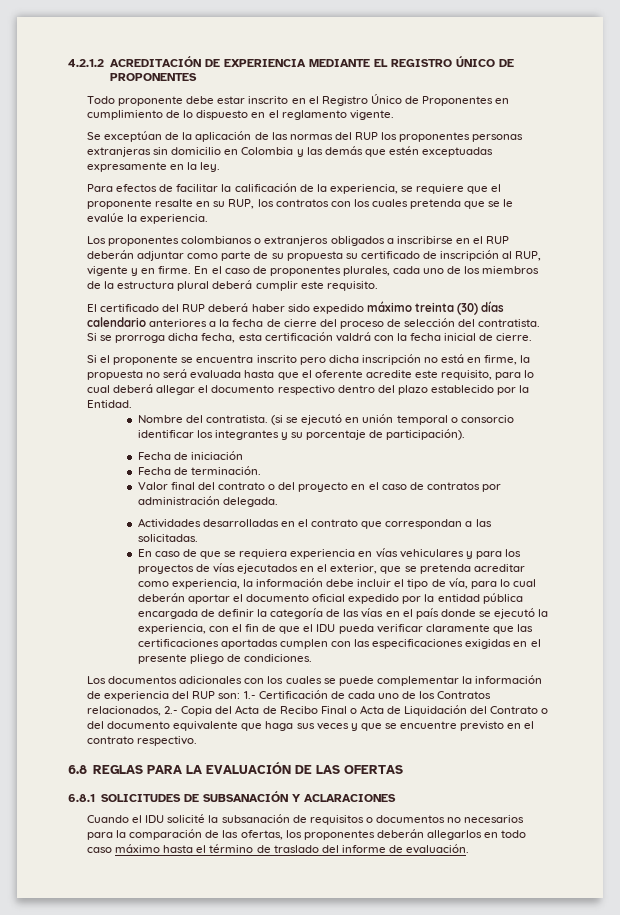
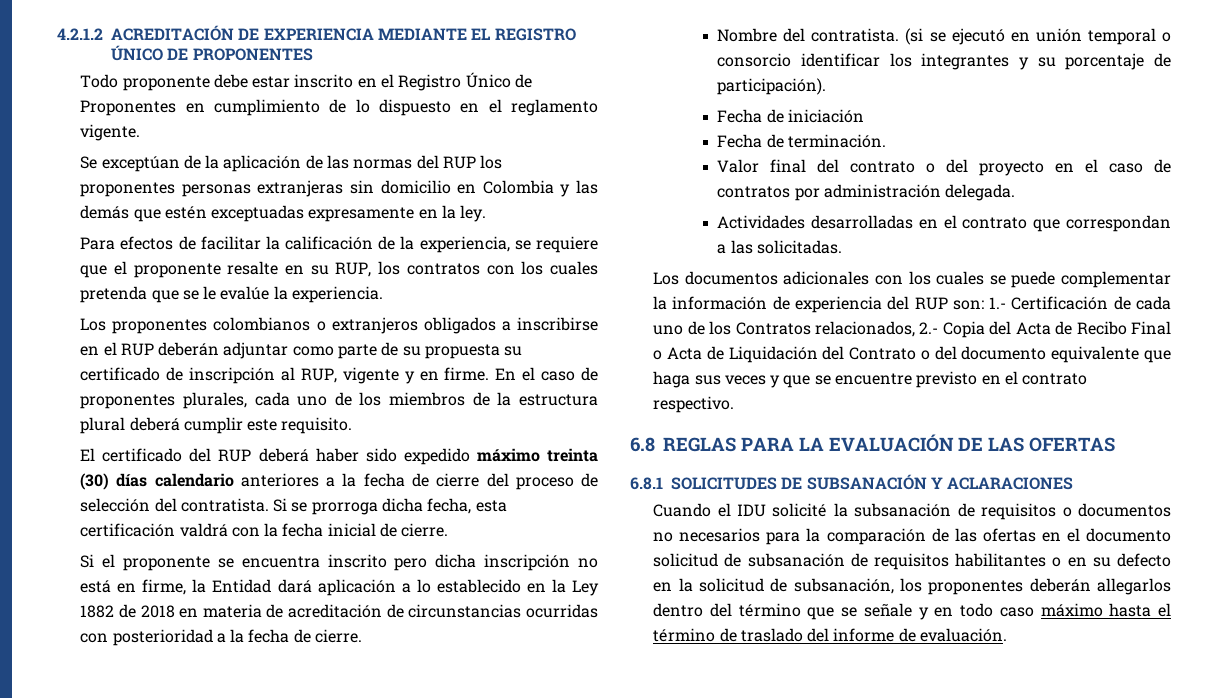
- Si el proponente se encuentra inscrito pero dicha inscripción no está en firme, la propuesta no será evaluada hasta que el oferente acredite este requisito, para lo cual deberá allegar el documento respectivo dentro del plazo establecido por la Entidad.
+ Si el proponente se encuentra inscrito pero dicha inscripción no está en firme, la Entidad dará aplicación a lo establecido en la Ley 1882 de 2018 en materia de acreditación de circunstancias ocurridas con posterioridad a la fecha de cierre.
- En caso de que se requiera experiencia en vías vehiculares y para los proyectos de vías ejecutados en el exterior, que se pretenda acreditar como experiencia, la información debe incluir el tipo de vía, para lo cual deberán aportar el documento oficial expedido por la entidad pública encargada de definir la categoría de las vías en el país donde se ejecutó la experiencia, con el fin de que el IDU pueda verificar claramente que las certificaciones aportadas cumplen con las especificaciones exigidas en el presente pliego de condiciones.
- Cuando el IDU solicité la subsanación de requisitos o documentos no necesarios para la comparación de las ofertas, los proponentes deberán allegarlos en todo caso máximo hasta el término de traslado del informe de evaluación.
+ Cuando el IDU solicité la subsanación de requisitos o documentos no necesarios para la comparación de las ofertas en el documento solicitud de subsanación de requisitos habilitantes o en su defecto en la solicitud de subsanación, los proponentes deberán allegarlos dentro del término que se señale y en todo caso máximo hasta el término de traslado del informe de evaluación.

